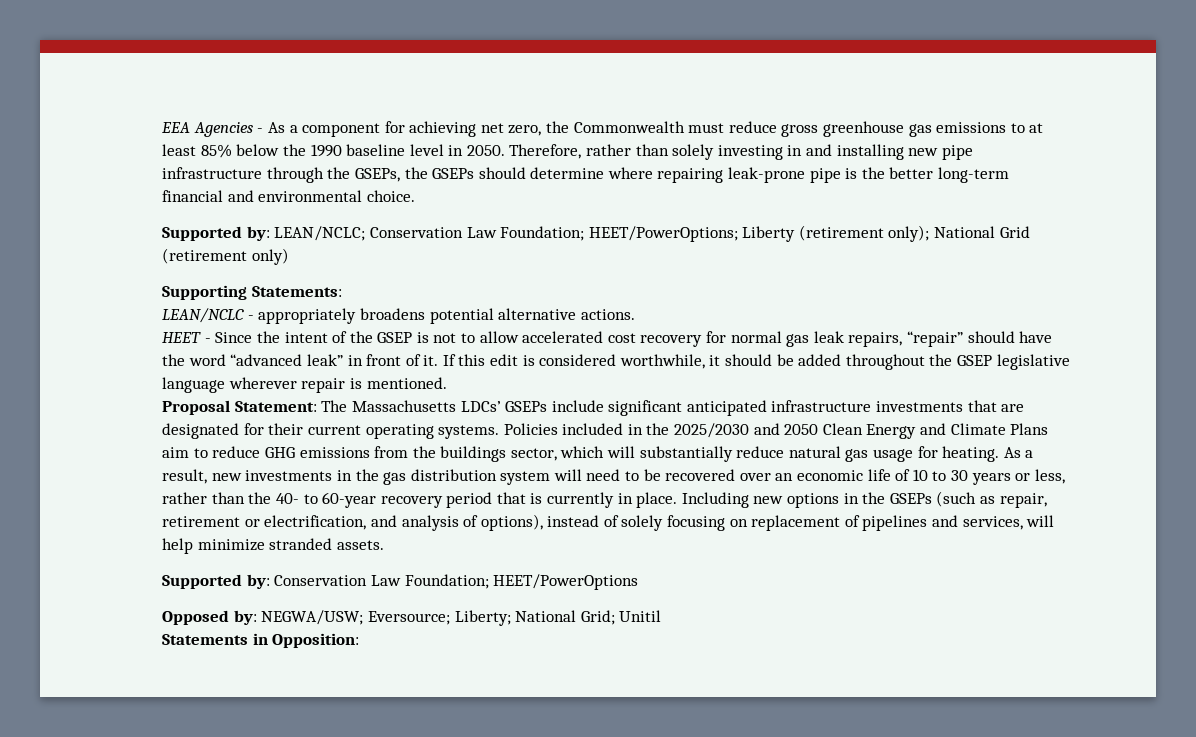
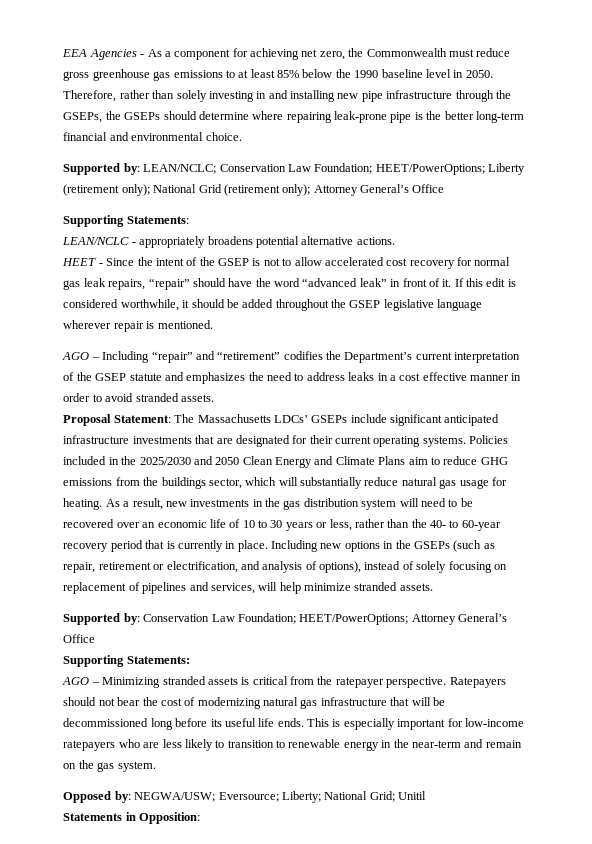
- Supported by: LEAN/NCLC; Conservation Law Foundation; HEET/PowerOptions; Liberty (retirement only); National Grid (retirement only)
+ Supported by: LEAN/NCLC; Conservation Law Foundation; HEET/PowerOptions; Liberty (retirement only); National Grid (retirement only); Attorney General’s Office
+ AGO – Including “repair” and “retirement” codifies the Department’s current interpretation of the GSEP statute and emphasizes the need to address leaks in a cost effective manner in order to avoid stranded assets.
- Supported by: Conservation Law Foundation; HEET/PowerOptions
+ Supported by: Conservation Law Foundation; HEET/PowerOptions; Attorney General’s Office
+ Supporting Statements:
+ AGO – Minimizing stranded assets is critical from the ratepayer perspective. Ratepayers should not bear the cost of modernizing natural gas infrastructure that will be decommissioned long before its useful life ends. This is especially important for low-income ratepayers who are less likely to transition to renewable energy in the near-term and remain on the gas system.

